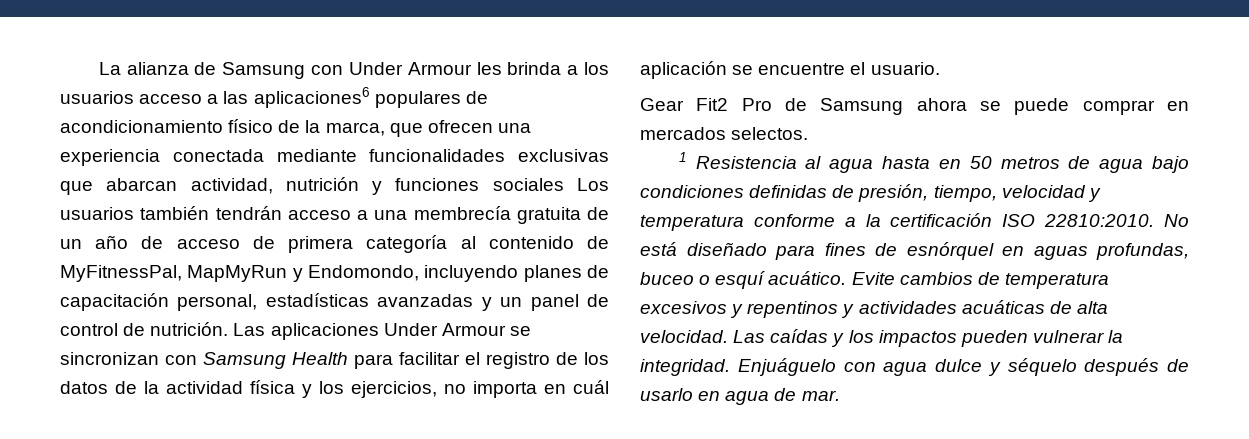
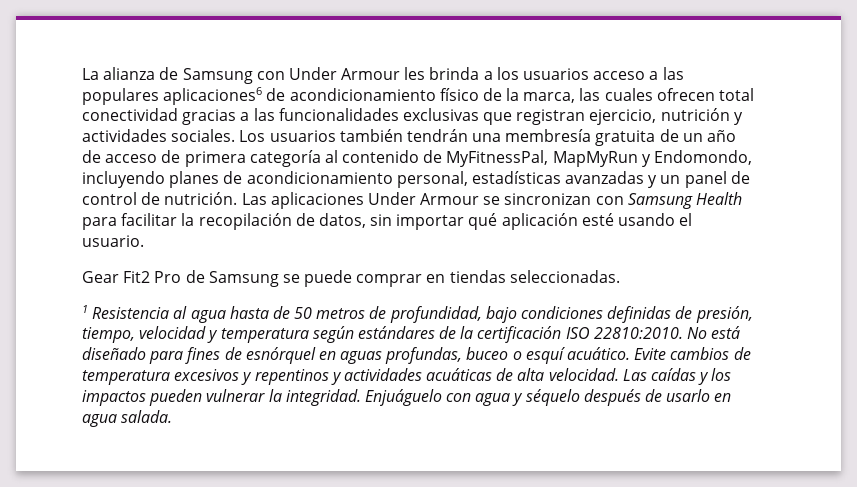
- La alianza de Samsung con Under Armour les brinda a los usuarios acceso a las aplicaciones6 populares de acondicionamiento físico de la marca, que ofrecen una experiencia conectada mediante funcionalidades exclusivas que abarcan actividad, nutrición y funciones sociales Los usuarios también tendrán acceso a una membrecía gratuita de un año de acceso de primera categoría al contenido de MyFitnessPal, MapMyRun y Endomondo, incluyendo planes de capacitación personal, estadísticas avanzadas y un panel de control de nutrición.
+ La alianza de Samsung con Under Armour les brinda a los usuarios acceso a las populares aplicaciones6 de acondicionamiento físico de la marca, las cuales ofrecen total conectividad gracias a las funcionalidades exclusivas que registran ejercicio, nutrición y actividades sociales. Los usuarios también tendrán una membresía gratuita de un año de acceso de primera categoría al contenido de MyFitnessPal, MapMyRun y Endomondo, incluyendo planes de acondicionamiento personal, estadísticas avanzadas y un panel de control de nutrición.
- Las aplicaciones Under Armour se sincronizan con Samsung Health para facilitar el registro de los datos de la actividad física y los ejercicios, no importa en cuál aplicación se encuentre el usuario.
+ Las aplicaciones Under Armour se sincronizan con Samsung Health para facilitar la recopilación de datos, sin importar qué aplicación esté usando el usuario.
- Gear Fit2 Pro de Samsung ahora se puede comprar en mercados selectos.
+ Gear Fit2 Pro de Samsung se puede comprar en tiendas seleccionadas.
- 1 Resistencia al agua hasta en 50 metros de agua bajo condiciones definidas de presión, tiempo, velocidad y temperatura conforme a la certificación ISO 22810:2010.
+ 1 Resistencia al agua hasta de 50 metros de profundidad, bajo condiciones definidas de presión, tiempo, velocidad y temperatura según estándares de la certificación ISO 22810:2010.
- Enjuáguelo con agua dulce y séquelo después de usarlo en agua de mar.
+ Enjuáguelo con agua y séquelo después de usarlo en agua salada.

